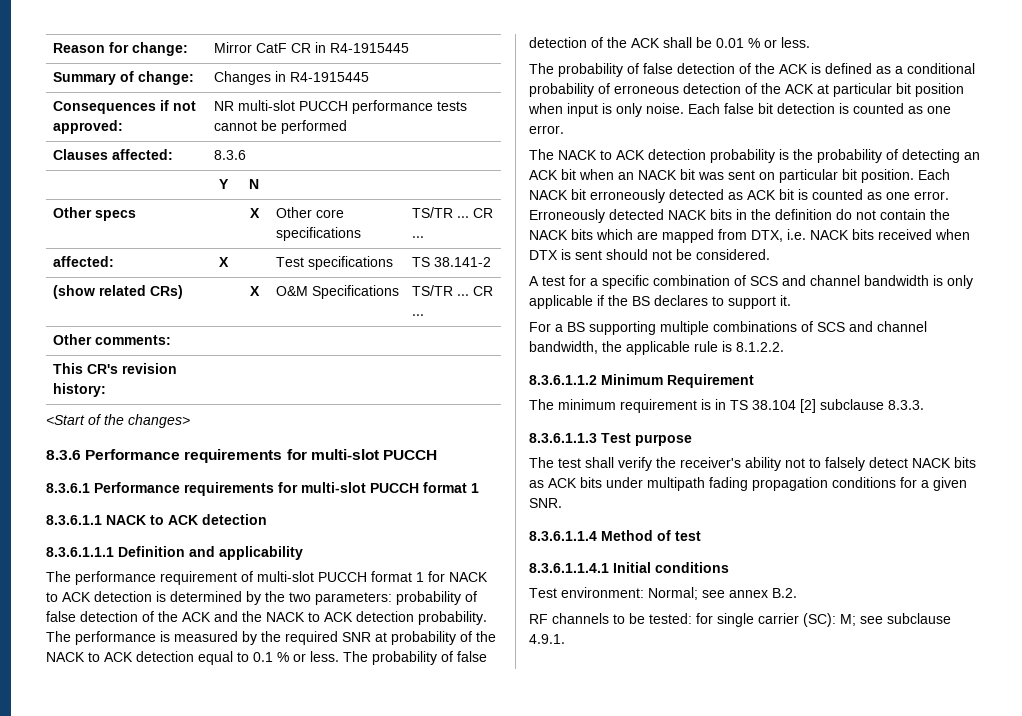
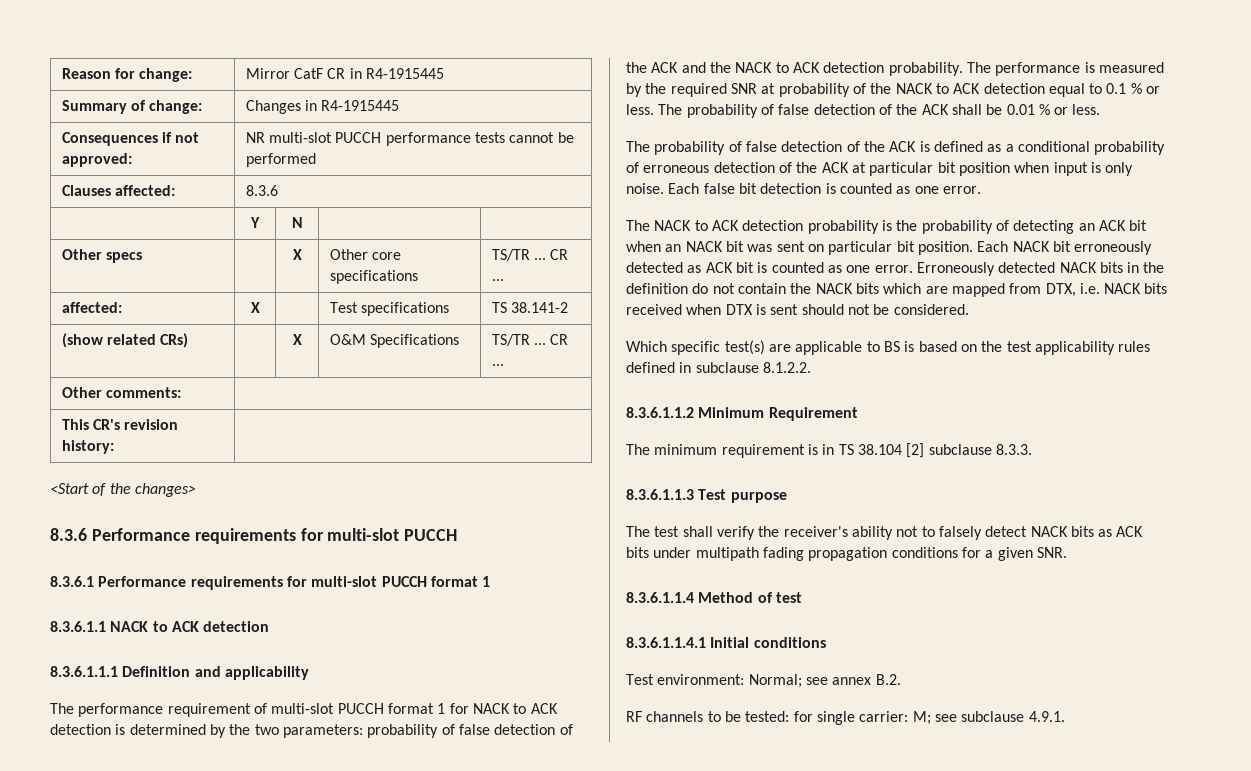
- A test for a specific combination of SCS and channel bandwidth is only applicable if the BS declares to support it.
- For a BS supporting multiple combinations of SCS and channel bandwidth, the applicable rule is 8.1.2.2.
+ Which specific test(s) are applicable to BS is based on the test applicability rules defined in subclause 8.1.2.2.
- RF channels to be tested: for single carrier (SC): M; see subclause 4.9.1.
+ RF channels to be tested: for single carrier: M; see subclause 4.9.1.

